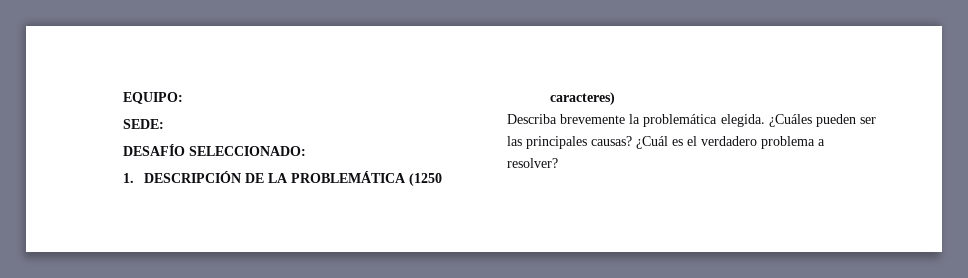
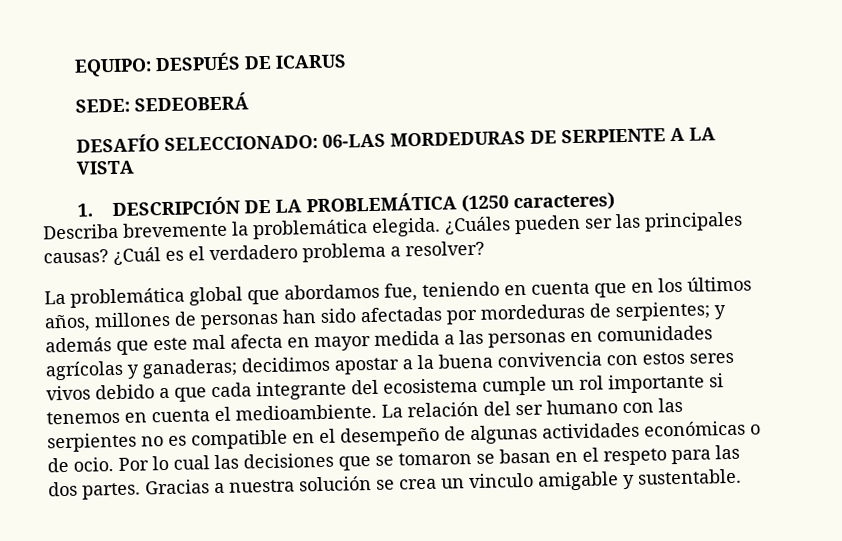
- EQUIPO:
+ EQUIPO: DESPUÉS DE ICARUS
- SEDE:
+ SEDE: SEDEOBERÁ
- DESAFÍO SELECCIONADO:
+ DESAFÍO SELECCIONADO: 06-LAS MORDEDURAS DE SERPIENTE A LA VISTA
+ La problemática global que abordamos fue, teniendo en cuenta que en los últimos años, millones de personas han sido afectadas por mordeduras de serpientes; y además que este mal afecta en mayor medida a las personas en comunidades agrícolas y ganaderas; decidimos apostar a la buena convivencia con estos seres vivos debido a que cada integrante del ecosistema cumple un rol importante si tenemos en cuenta el medioambiente. La relación del ser humano con las serpientes no es compatible en el desempeño de algunas actividades económicas o de ocio. Por lo cual las decisiones que se tomaron se basan en el respeto para las dos partes. Gracias a nuestra solución se crea un vinculo amigable y sustentable.

